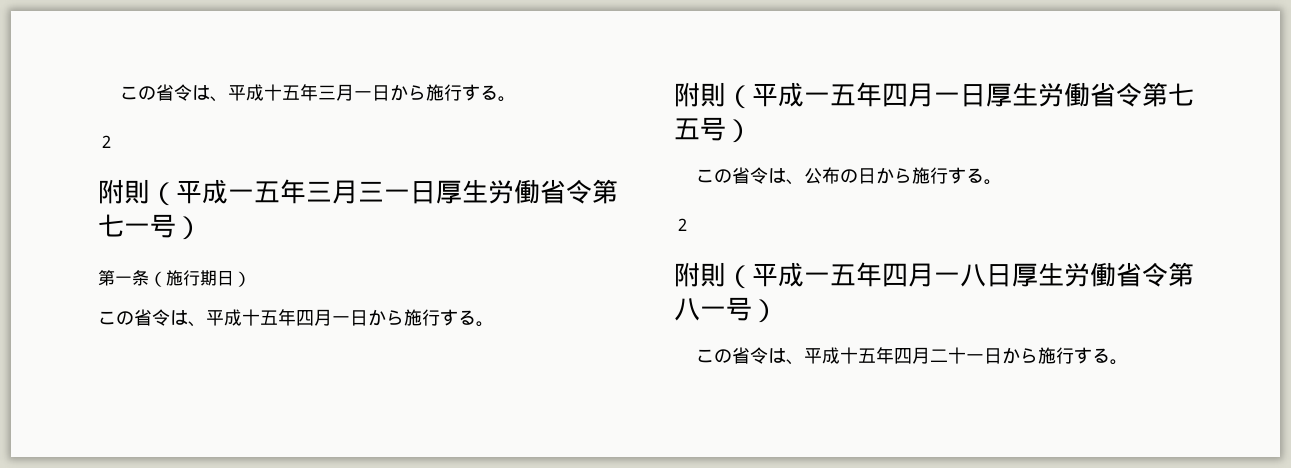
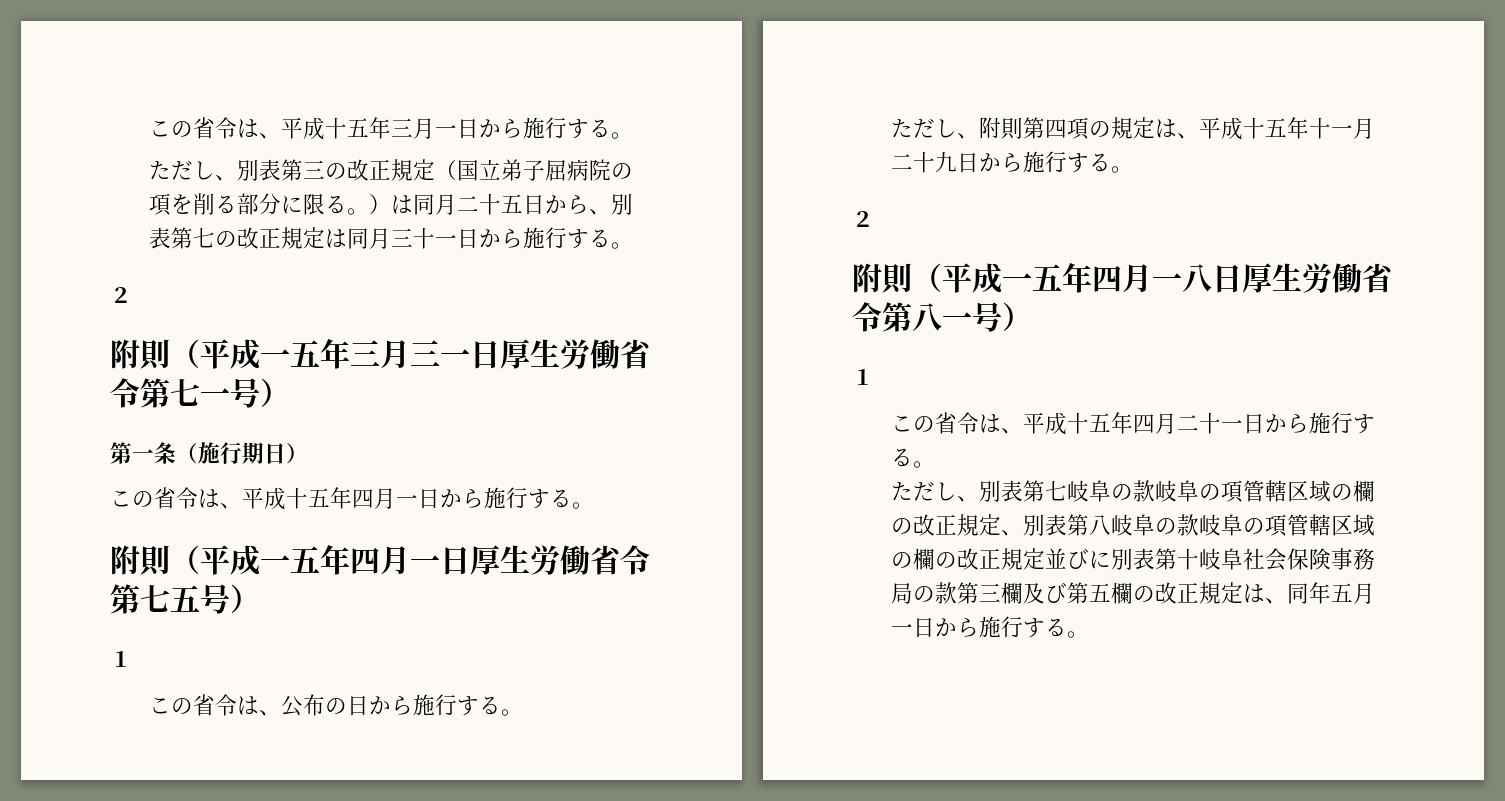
+ ただし、別表第三の改正規定（国立弟子屈病院の項を削る部分に限る。）は同月二十五日から、別表第七の改正規定は同月三十一日から施行する。
  附則（平成一五年四月一日厚生労働省令第七五号）
+ １
+ ただし、附則第四項の規定は、平成十五年十一月二十九日から施行する。
  附則（平成一五年四月一八日厚生労働省令第八一号）
+ １
+ ただし、別表第七岐阜の款岐阜の項管轄区域の欄の改正規定、別表第八岐阜の款岐阜の項管轄区域の欄の改正規定並びに別表第十岐阜社会保険事務局の款第三欄及び第五欄の改正規定は、同年五月一日から施行する。

